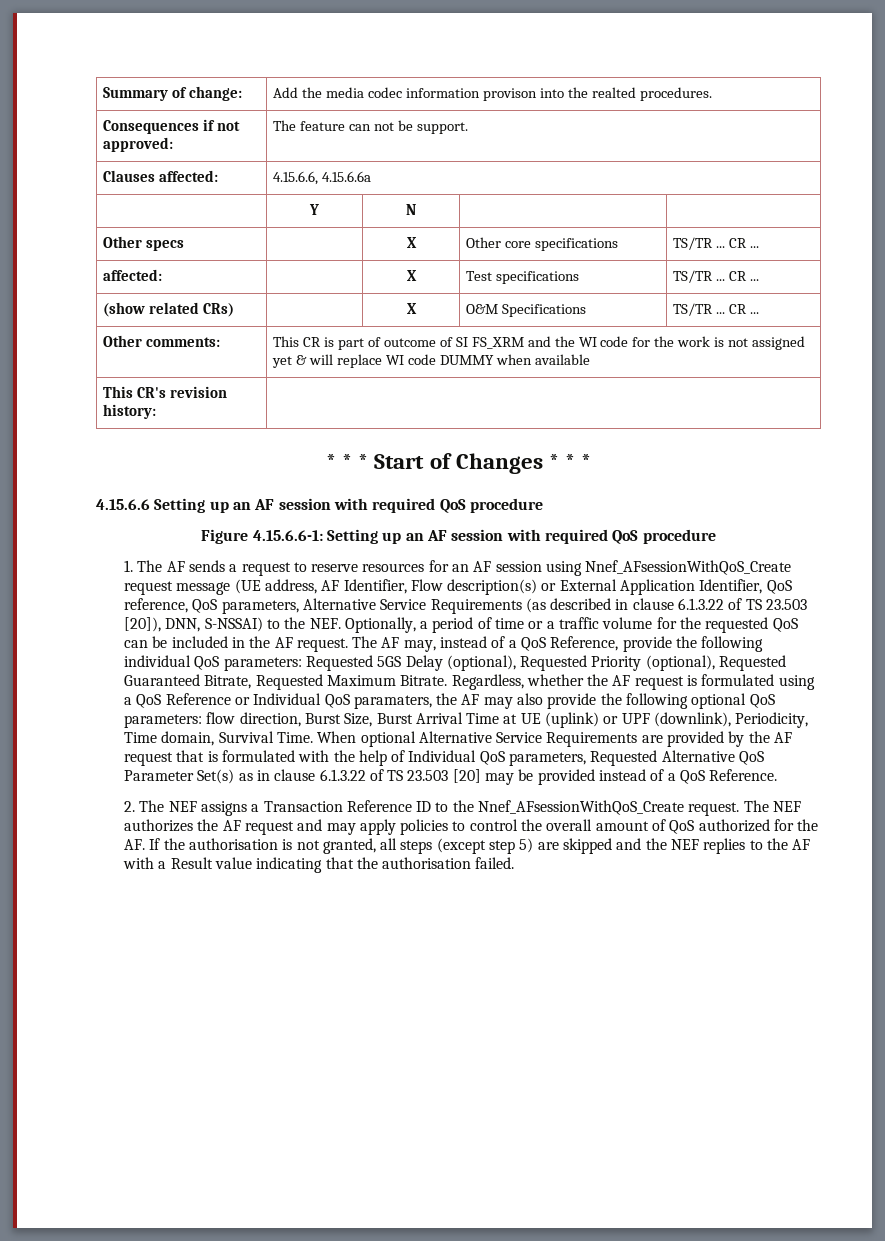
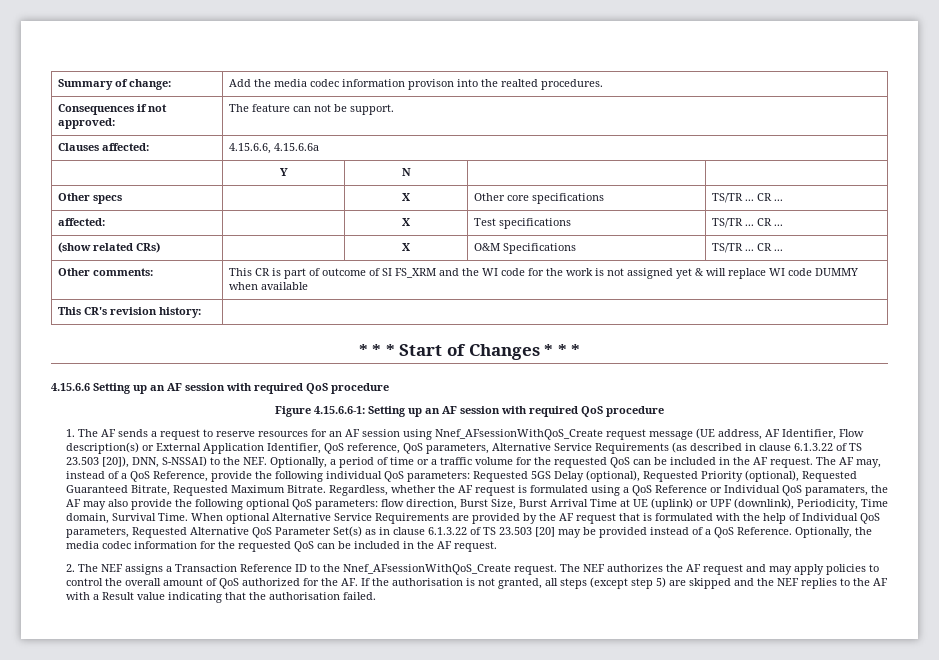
+ Optionally, the media codec information for the requested QoS can be included in the AF request.

